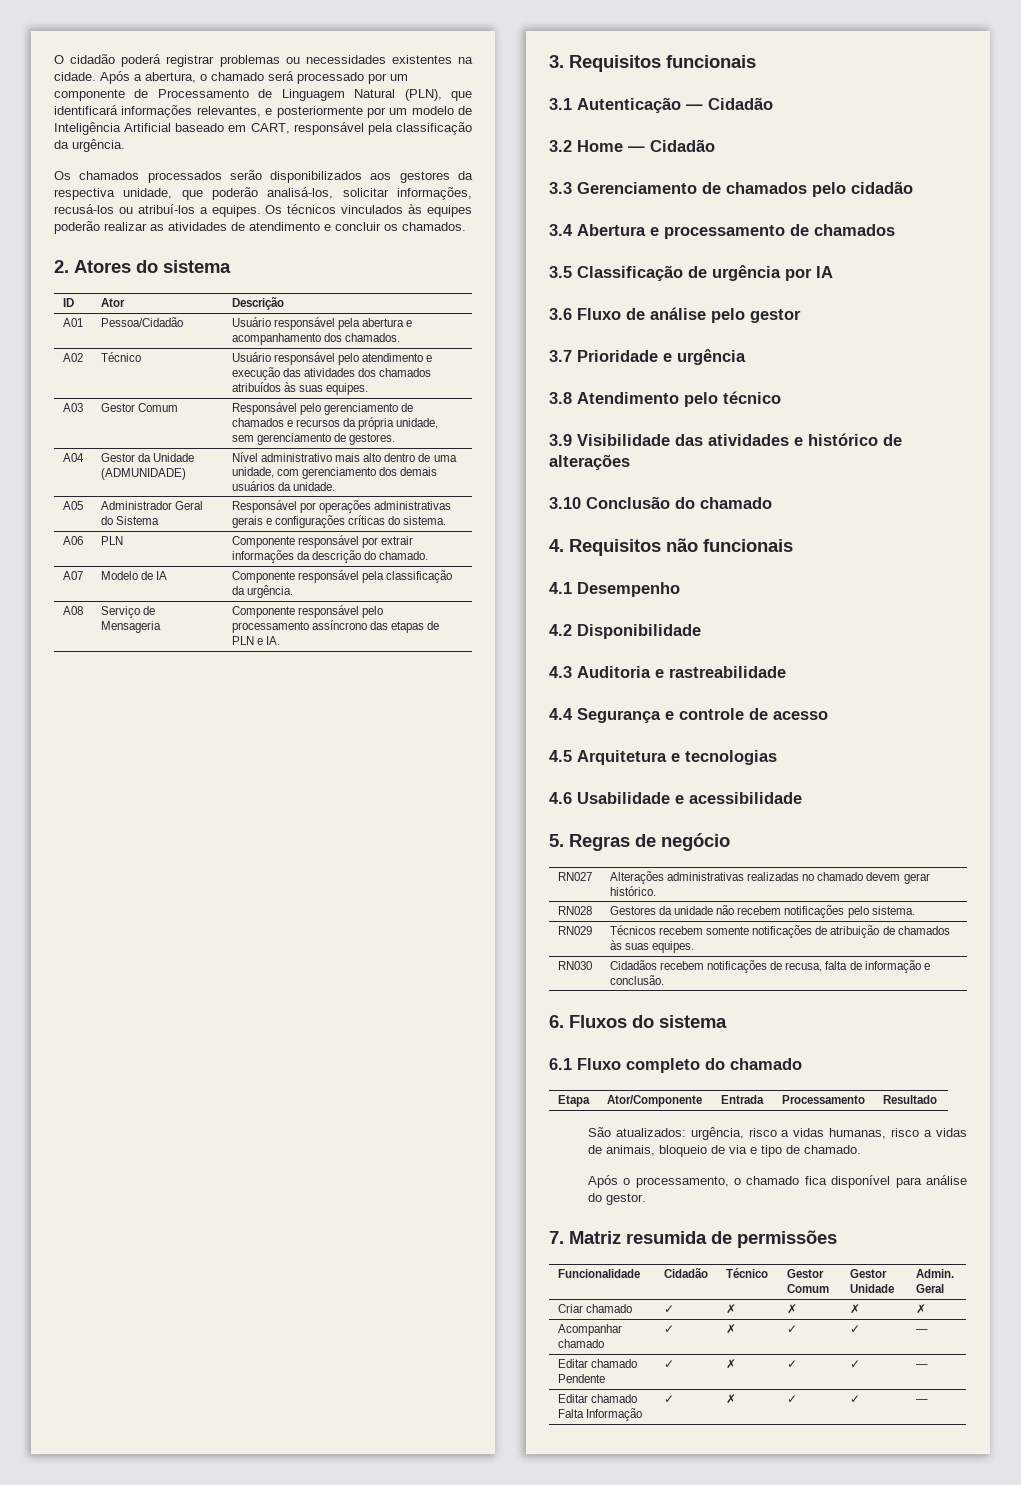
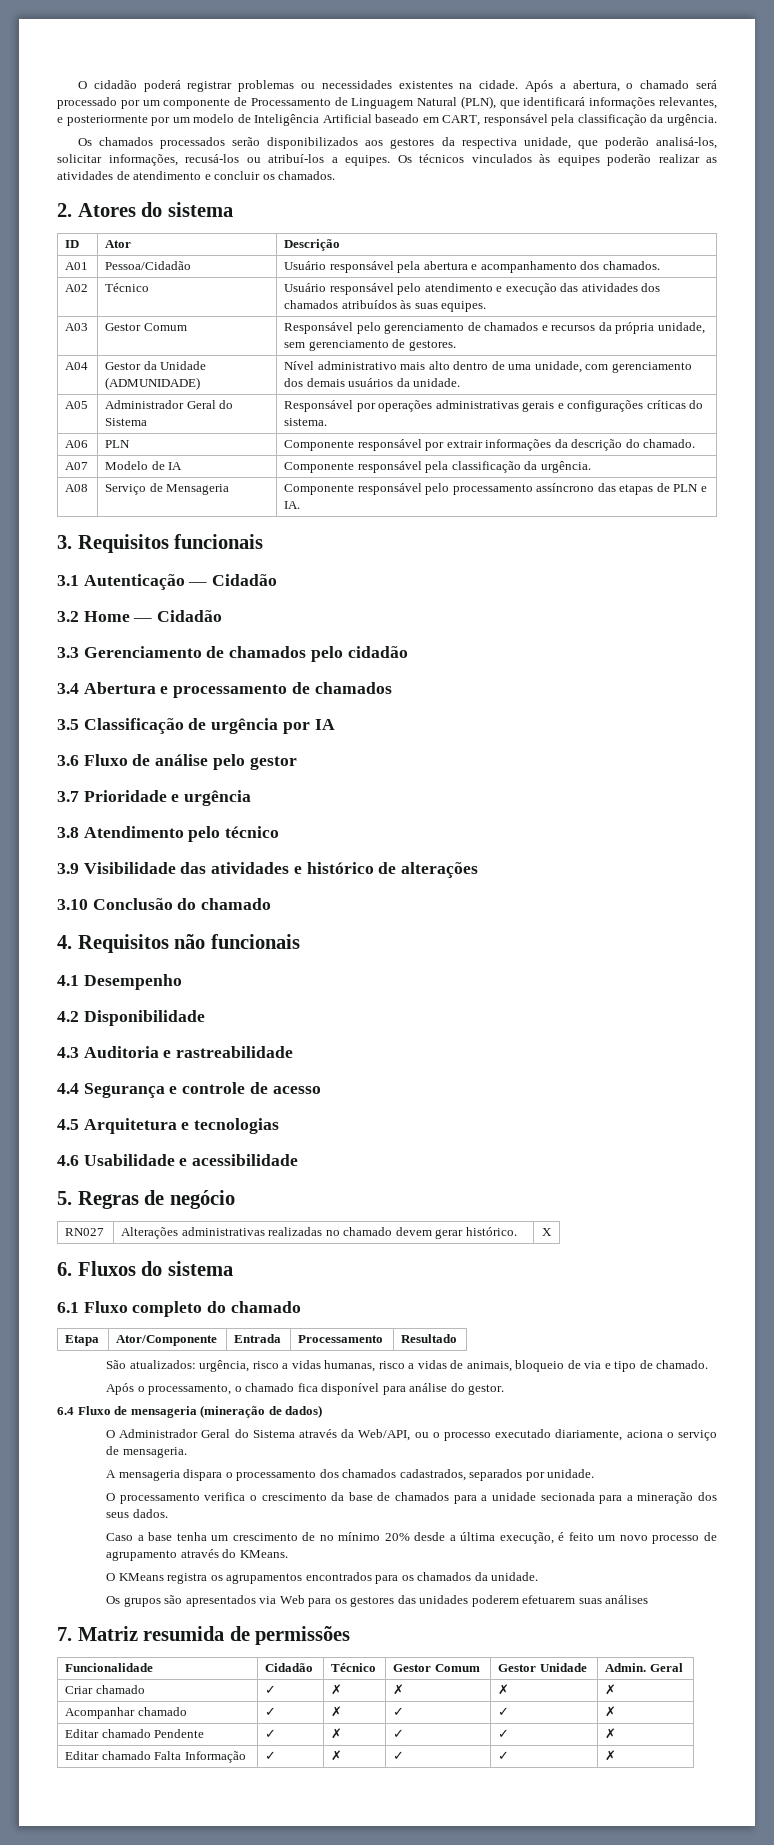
- RN027 | Alterações administrativas realizadas no chamado devem gerar histórico.
- RN028 | Gestores da unidade não recebem notificações pelo sistema.
- RN029 | Técnicos recebem somente notificações de atribuição de chamados às suas equipes.
- RN030 | Cidadãos recebem notificações de recusa, falta de informação e conclusão.
+ RN027 | Alterações administrativas realizadas no chamado devem gerar histórico. | X
+ 6.4 Fluxo de mensageria (mineração de dados)
+ O Administrador Geral do Sistema através da Web/API, ou o processo executado diariamente, aciona o serviço de mensageria.
+ A mensageria dispara o processamento dos chamados cadastrados, separados por unidade.
+ O processamento verifica o crescimento da base de chamados para a unidade secionada para a mineração dos seus dados.
+ Caso a base tenha um crescimento de no mínimo 20% desde a última execução, é feito um novo processo de agrupamento através do KMeans.
+ O KMeans registra os agrupamentos encontrados para os chamados da unidade.
+ Os grupos são apresentados via Web para os gestores das unidades poderem efetuarem suas análises
- Acompanhar chamado | ✓ | ✗ | ✓ | ✓ | —
+ Acompanhar chamado | ✓ | ✗ | ✓ | ✓ | ✗
- Editar chamado Pendente | ✓ | ✗ | ✓ | ✓ | —
+ Editar chamado Pendente | ✓ | ✗ | ✓ | ✓ | ✗
- Editar chamado Falta Informação | ✓ | ✗ | ✓ | ✓ | —
+ Editar chamado Falta Informação | ✓ | ✗ | ✓ | ✓ | ✗

